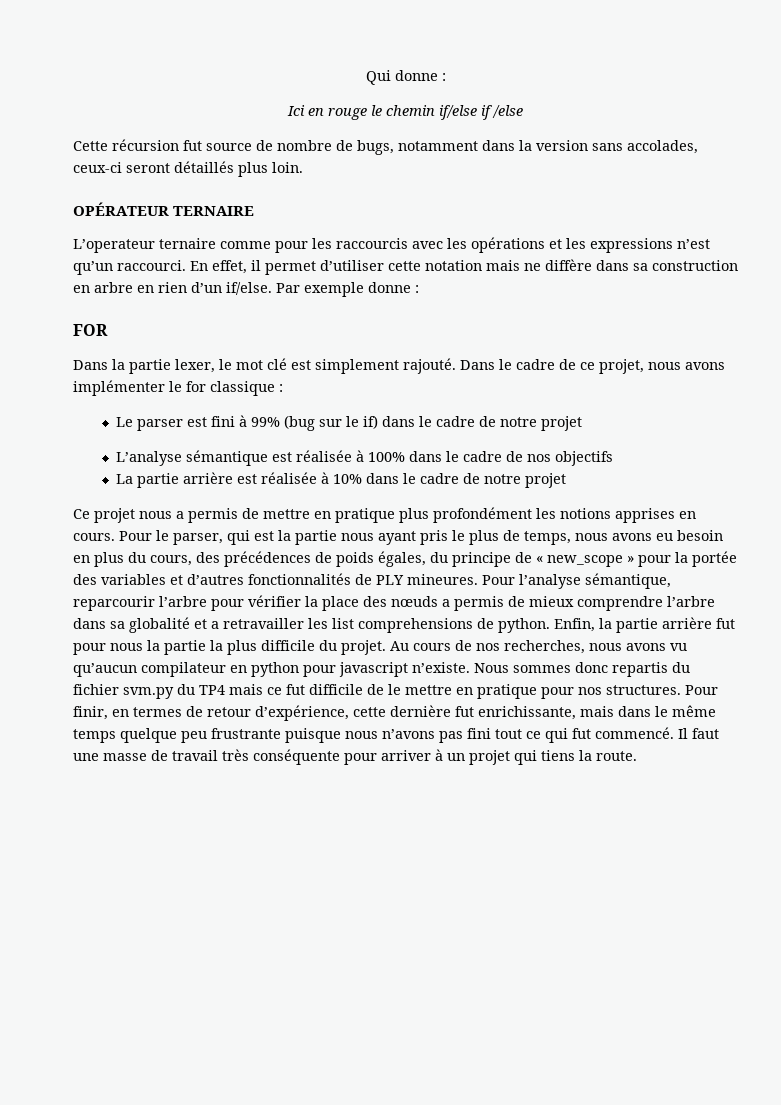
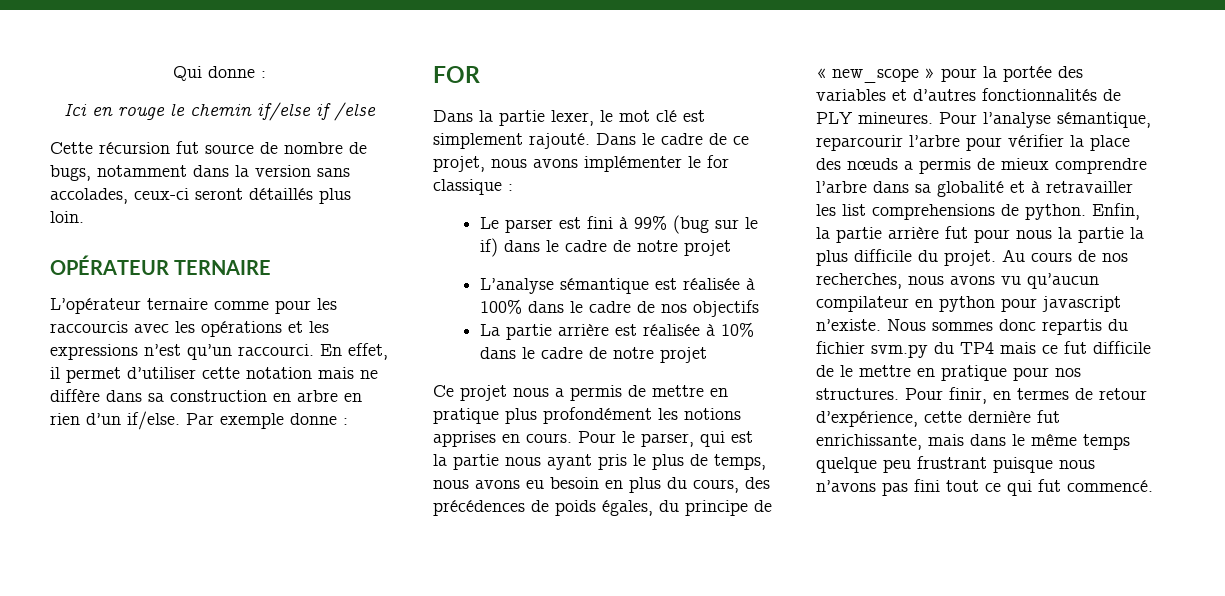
- L’operateur ternaire comme pour les raccourcis avec les opérations et les expressions n’est qu’un raccourci.
+ L’opérateur ternaire comme pour les raccourcis avec les opérations et les expressions n’est qu’un raccourci.
- Pour l’analyse sémantique, reparcourir l’arbre pour vérifier la place des nœuds a permis de mieux comprendre l’arbre dans sa globalité et a retravailler les list comprehensions de python.
+ Pour l’analyse sémantique, reparcourir l’arbre pour vérifier la place des nœuds a permis de mieux comprendre l’arbre dans sa globalité et à retravailler les list comprehensions de python.
- Pour finir, en termes de retour d’expérience, cette dernière fut enrichissante, mais dans le même temps quelque peu frustrante puisque nous n’avons pas fini tout ce qui fut commencé. Il faut une masse de travail très conséquente pour arriver à un projet qui tiens la route.
+ Pour finir, en termes de retour d’expérience, cette dernière fut enrichissante, mais dans le même temps quelque peu frustrant puisque nous n’avons pas fini tout ce qui fut commencé.

